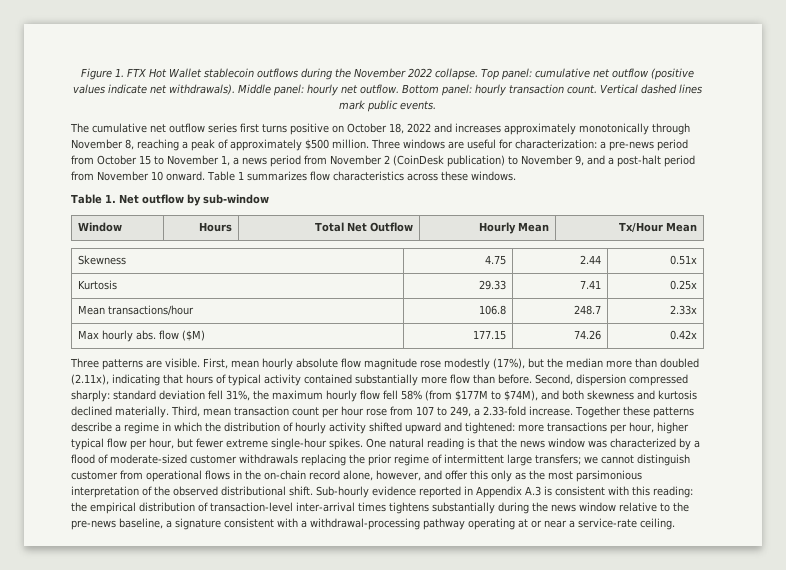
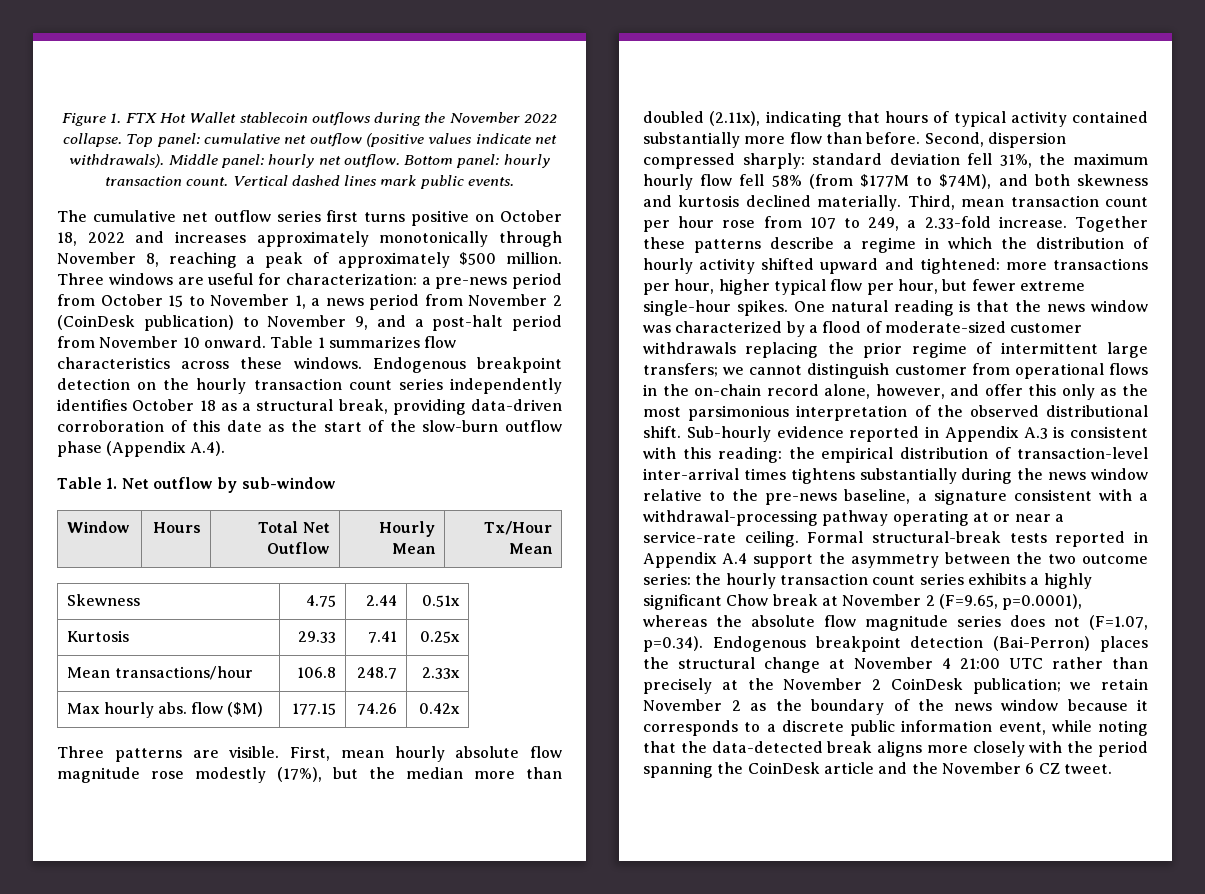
+ Endogenous breakpoint detection on the hourly transaction count series independently identifies October 18 as a structural break, providing data-driven corroboration of this date as the start of the slow-burn outflow phase (Appendix A.4).
+ Formal structural-break tests reported in Appendix A.4 support the asymmetry between the two outcome series: the hourly transaction count series exhibits a highly significant Chow break at November 2 (F=9.65, p=0.0001), whereas the absolute flow magnitude series does not (F=1.07, p=0.34). Endogenous breakpoint detection (Bai-Perron) places the structural change at November 4 21:00 UTC rather than precisely at the November 2 CoinDesk publication; we retain November 2 as the boundary of the news window because it corresponds to a discrete public information event, while noting that the data-detected break aligns more closely with the period spanning the CoinDesk article and the November 6 CZ tweet.

